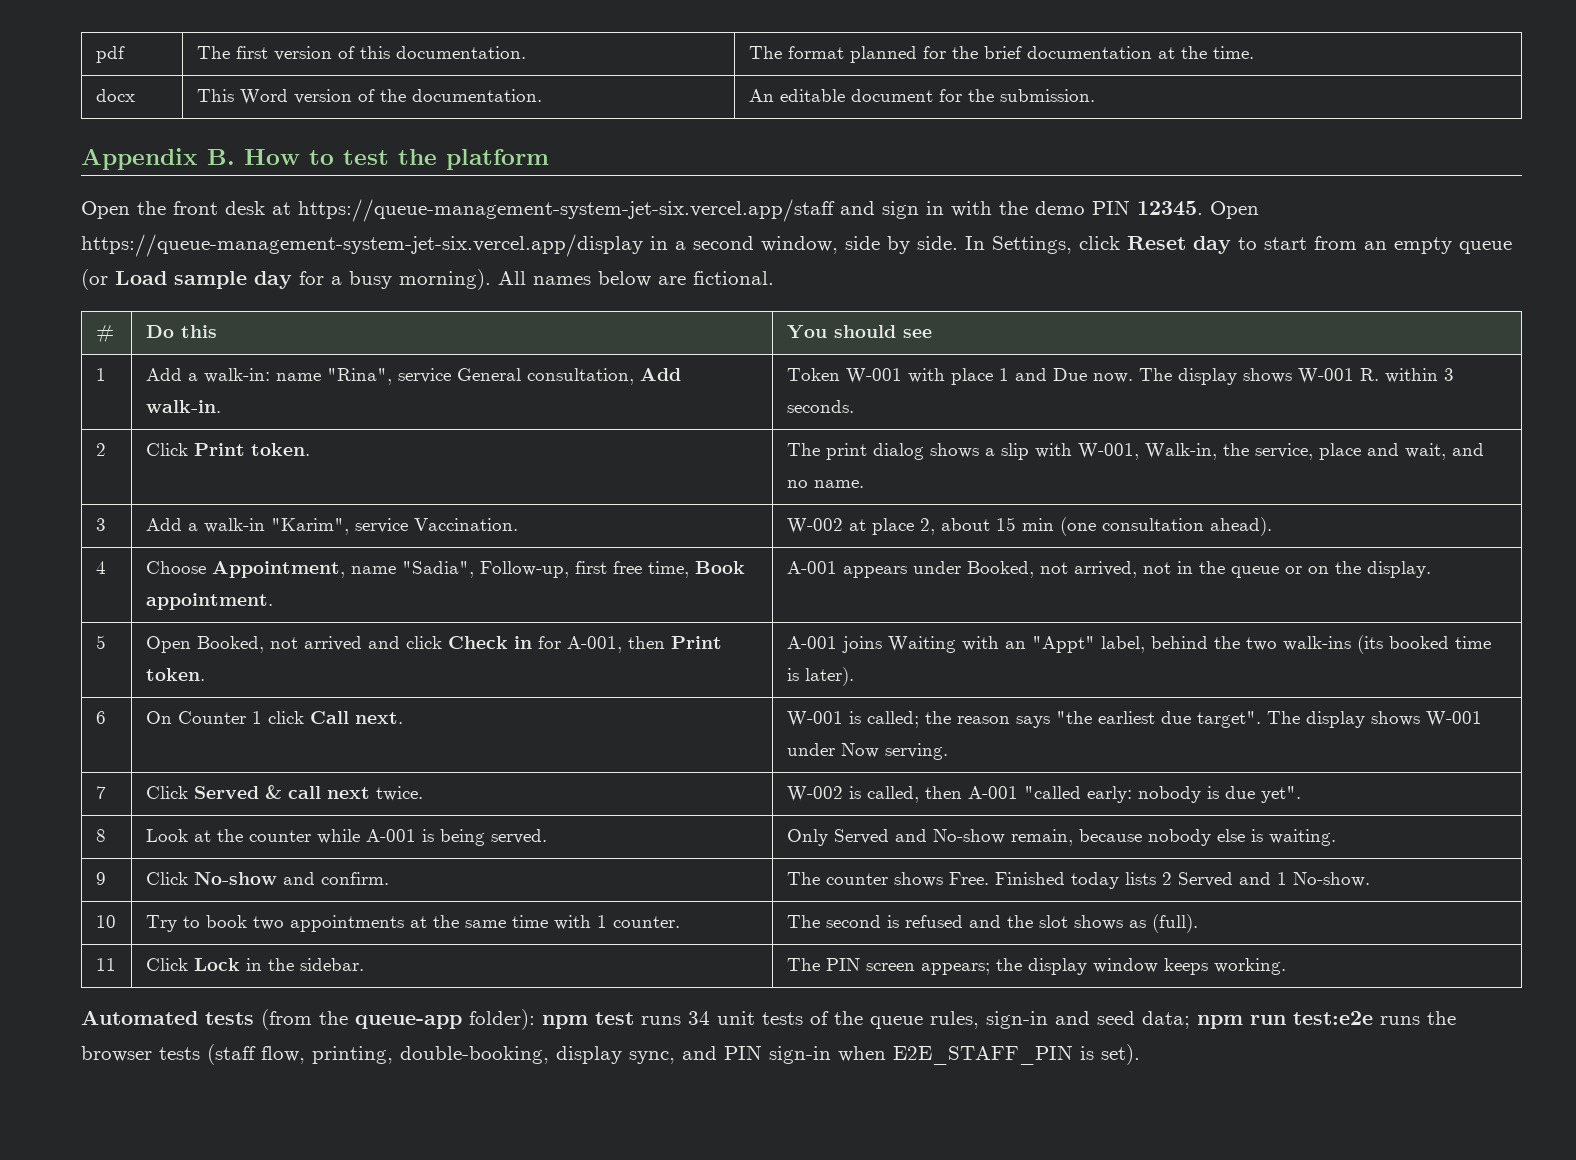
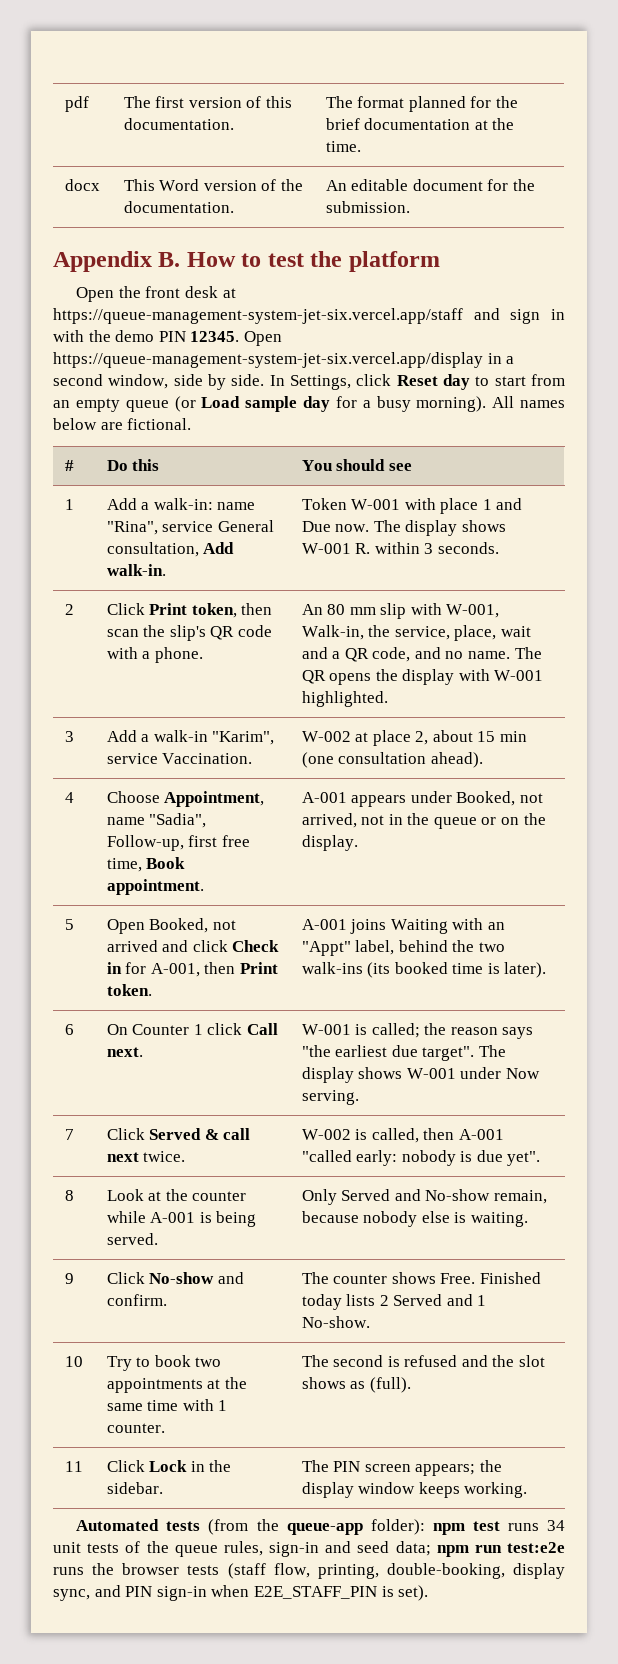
- 2 | Click Print token. | The print dialog shows a slip with W-001, Walk-in, the service, place and wait, and no name.
+ 2 | Click Print token, then scan the slip's QR code with a phone. | An 80 mm slip with W-001, Walk-in, the service, place, wait and a QR code, and no name. The QR opens the display with W-001 highlighted.

